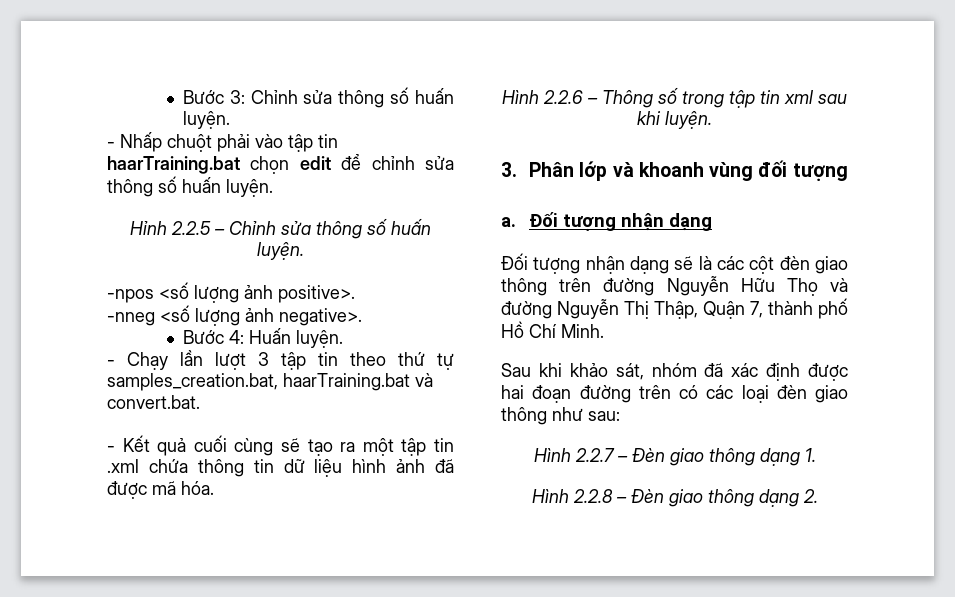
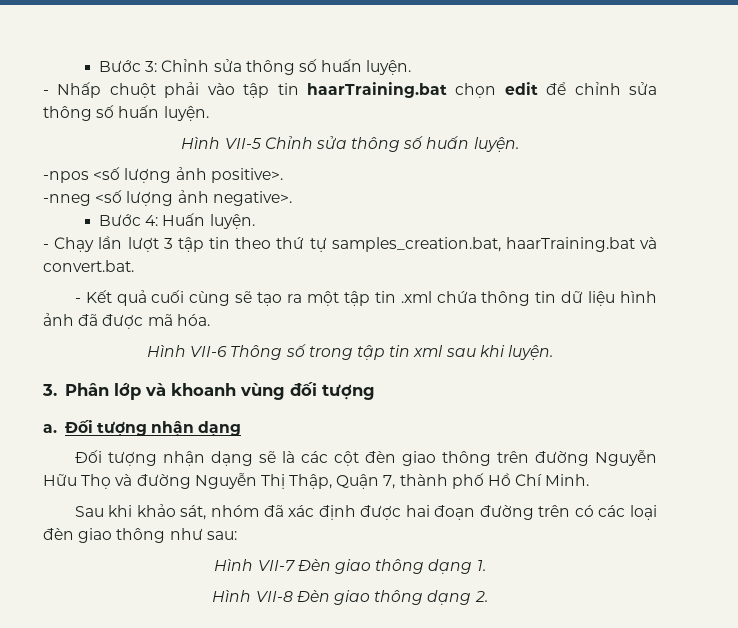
- Hỉnh 2.2.5 – Chỉnh sửa thông số huấn luyện.
+ Hình VII-5 Chỉnh sửa thông số huấn luyện.
- Hình 2.2.6 – Thông số trong tập tin xml sau khi luyện.
+ Hình VII-6 Thông số trong tập tin xml sau khi luyện.
- Hình 2.2.7 – Đèn giao thông dạng 1.
+ Hình VII-7 Đèn giao thông dạng 1.
- Hình 2.2.8 – Đèn giao thông dạng 2.
+ Hình VII-8 Đèn giao thông dạng 2.

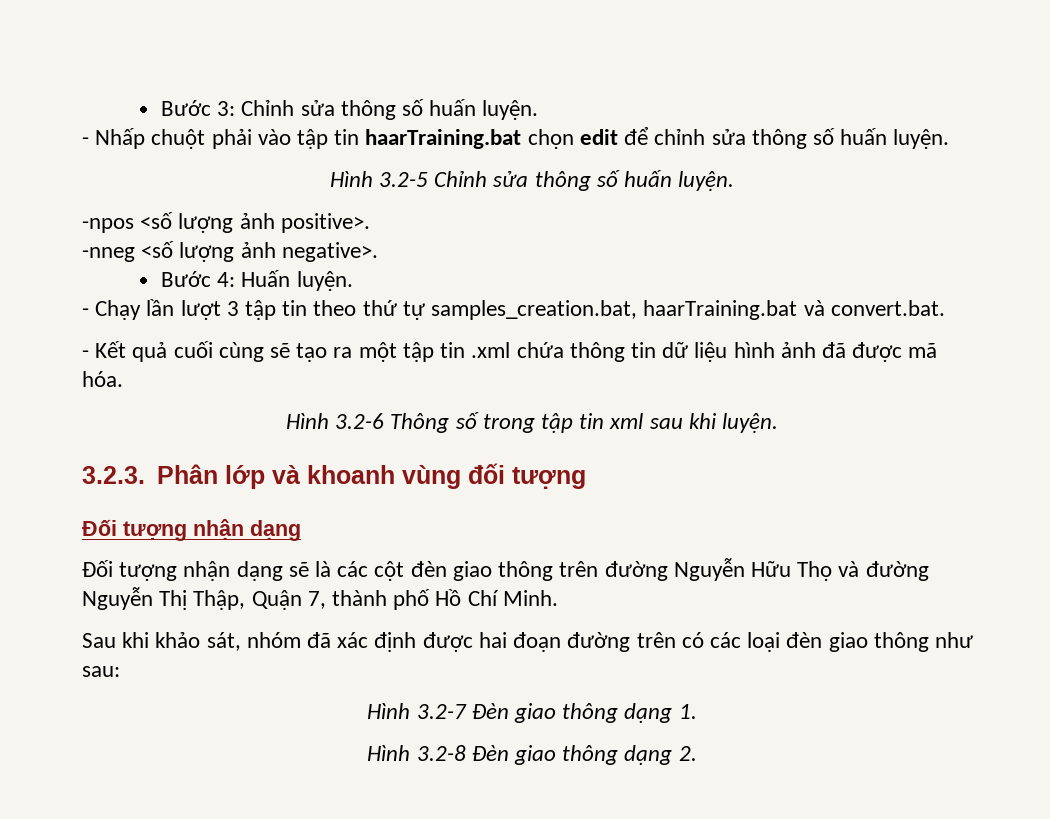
- Hình VII-5 Chỉnh sửa thông số huấn luyện.
+ Hình 3.2-5 Chỉnh sửa thông số huấn luyện.
- Hình VII-6 Thông số trong tập tin xml sau khi luyện.
+ Hình 3.2-6 Thông số trong tập tin xml sau khi luyện.
- 3. Phân lớp và khoanh vùng đối tượng
+ 3.2.3. Phân lớp và khoanh vùng đối tượng
- a.
- Hình VII-7 Đèn giao thông dạng 1.
+ Hình 3.2-7 Đèn giao thông dạng 1.
- Hình VII-8 Đèn giao thông dạng 2.
+ Hình 3.2-8 Đèn giao thông dạng 2.

